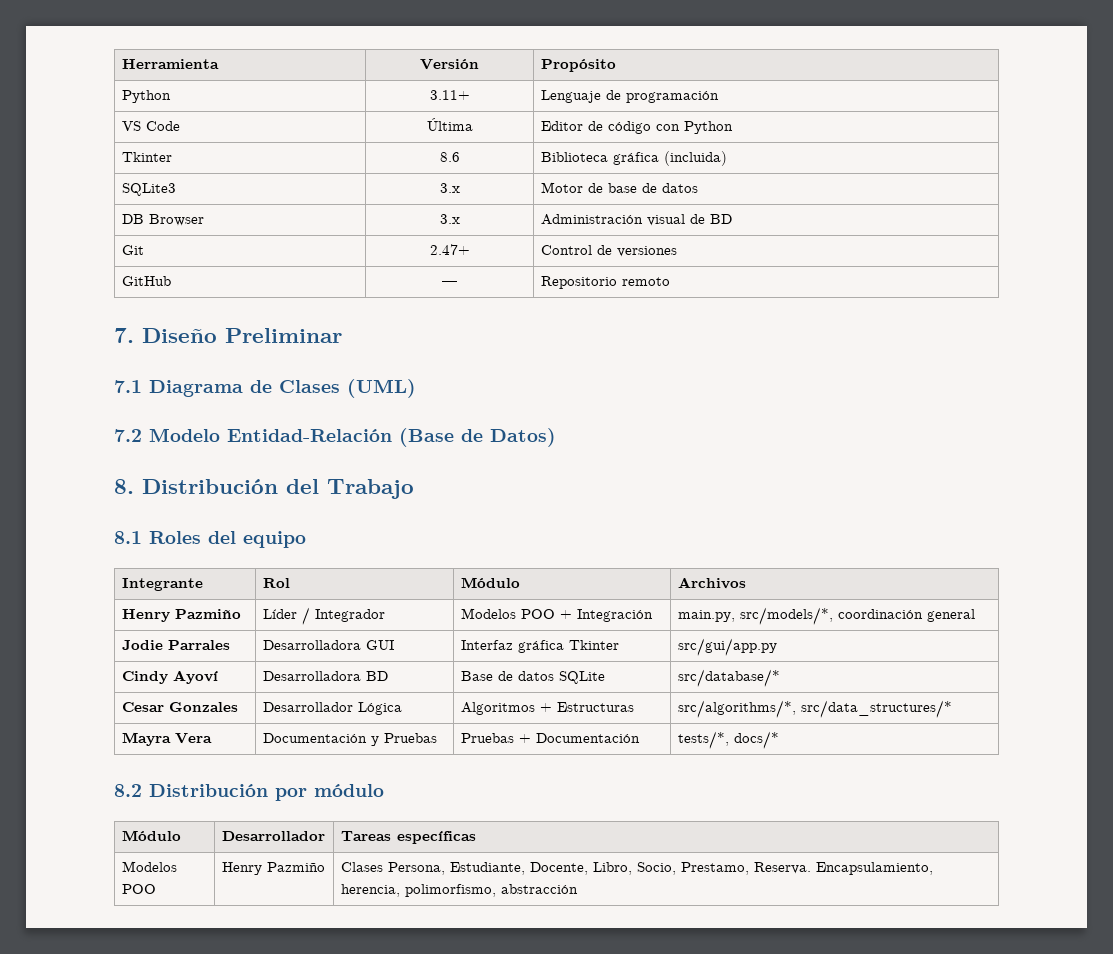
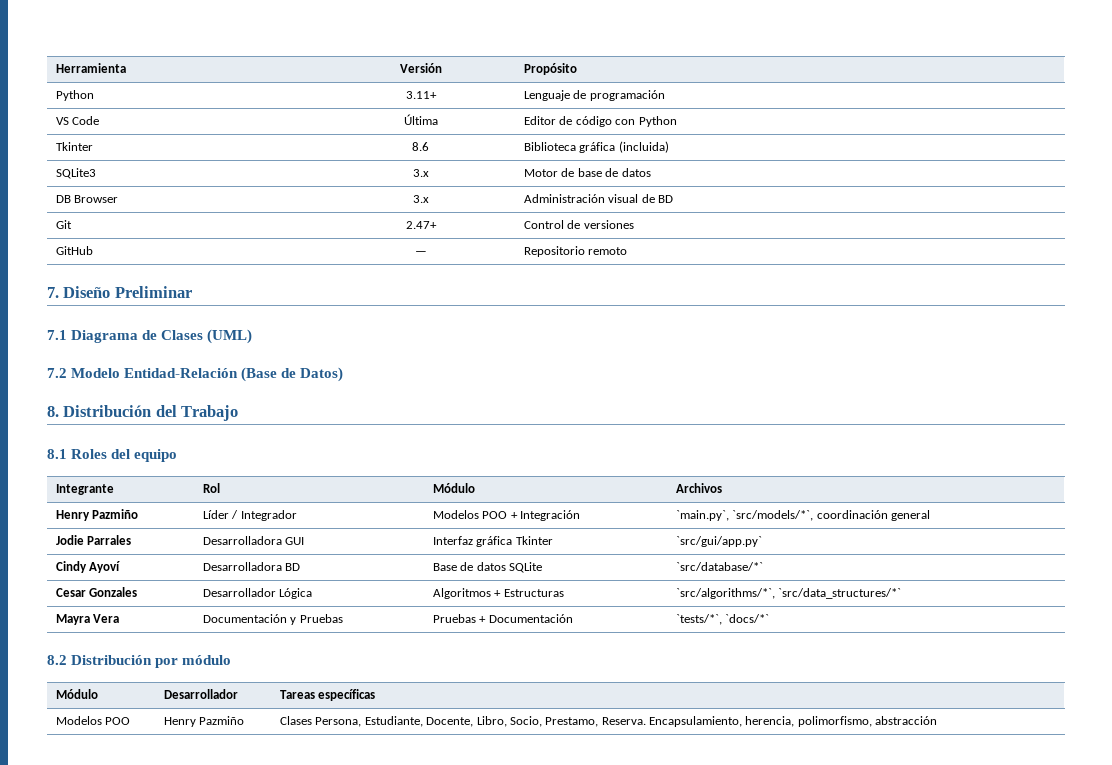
- Henry Pazmiño | Líder / Integrador | Modelos POO + Integración | main.py, src/models/*, coordinación general
+ Henry Pazmiño | Líder / Integrador | Modelos POO + Integración | `main.py`, `src/models/*`, coordinación general
- Jodie Parrales | Desarrolladora GUI | Interfaz gráfica Tkinter | src/gui/app.py
+ Jodie Parrales | Desarrolladora GUI | Interfaz gráfica Tkinter | `src/gui/app.py`
- Cindy Ayoví | Desarrolladora BD | Base de datos SQLite | src/database/*
+ Cindy Ayoví | Desarrolladora BD | Base de datos SQLite | `src/database/*`
- Cesar Gonzales | Desarrollador Lógica | Algoritmos + Estructuras | src/algorithms/*, src/data_structures/*
+ Cesar Gonzales | Desarrollador Lógica | Algoritmos + Estructuras | `src/algorithms/*`, `src/data_structures/*`
- Mayra Vera | Documentación y Pruebas | Pruebas + Documentación | tests/*, docs/*
+ Mayra Vera | Documentación y Pruebas | Pruebas + Documentación | `tests/*`, `docs/*`

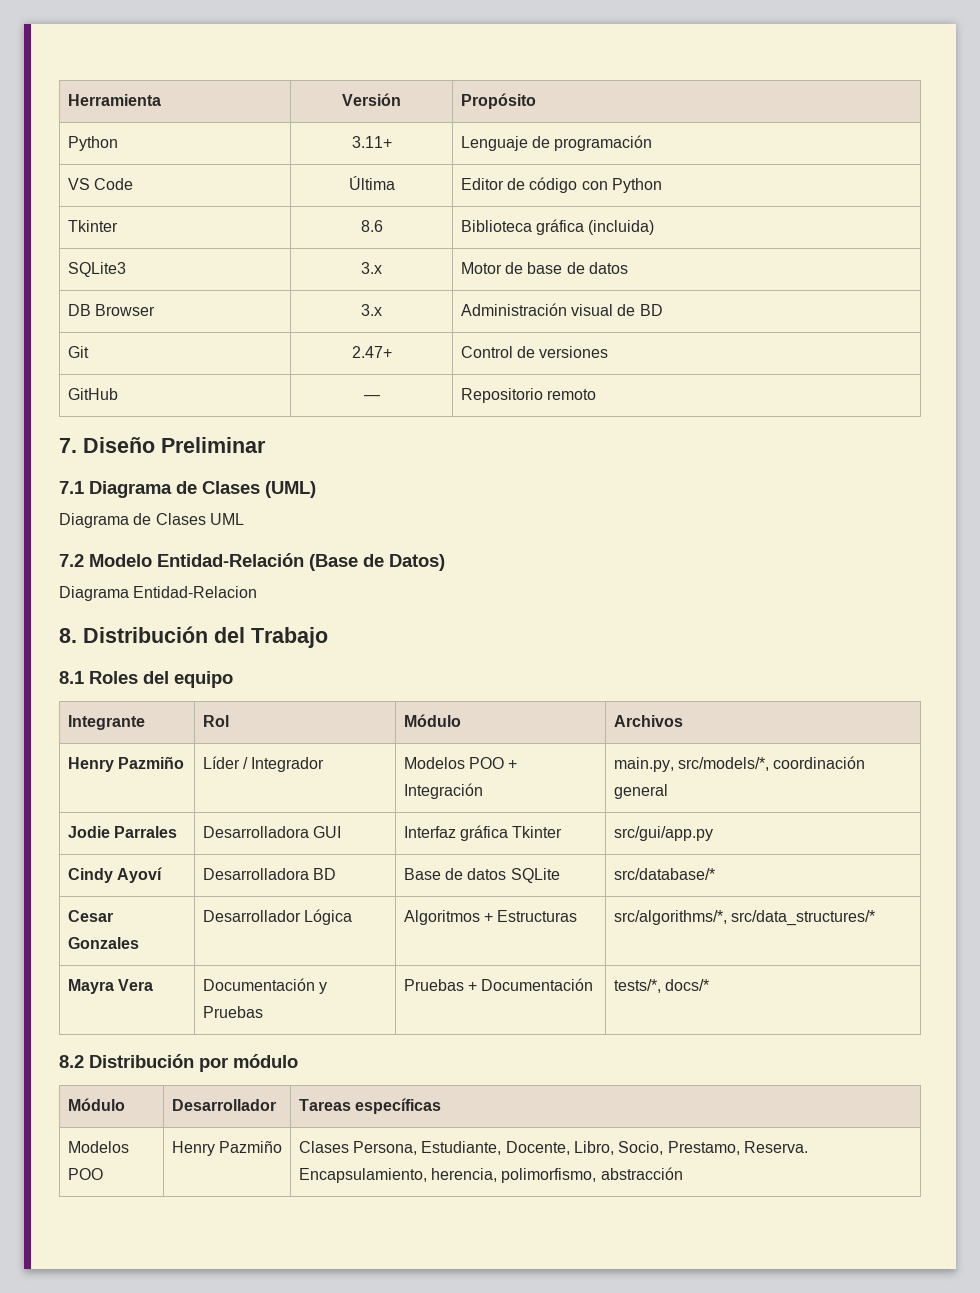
+ Diagrama de Clases UML
+ Diagrama Entidad-Relacion
- Henry Pazmiño | Líder / Integrador | Modelos POO + Integración | `main.py`, `src/models/*`, coordinación general
+ Henry Pazmiño | Líder / Integrador | Modelos POO + Integración | main.py, src/models/*, coordinación general
- Jodie Parrales | Desarrolladora GUI | Interfaz gráfica Tkinter | `src/gui/app.py`
+ Jodie Parrales | Desarrolladora GUI | Interfaz gráfica Tkinter | src/gui/app.py
- Cindy Ayoví | Desarrolladora BD | Base de datos SQLite | `src/database/*`
+ Cindy Ayoví | Desarrolladora BD | Base de datos SQLite | src/database/*
- Cesar Gonzales | Desarrollador Lógica | Algoritmos + Estructuras | `src/algorithms/*`, `src/data_structures/*`
+ Cesar Gonzales | Desarrollador Lógica | Algoritmos + Estructuras | src/algorithms/*, src/data_structures/*
- Mayra Vera | Documentación y Pruebas | Pruebas + Documentación | `tests/*`, `docs/*`
+ Mayra Vera | Documentación y Pruebas | Pruebas + Documentación | tests/*, docs/*

